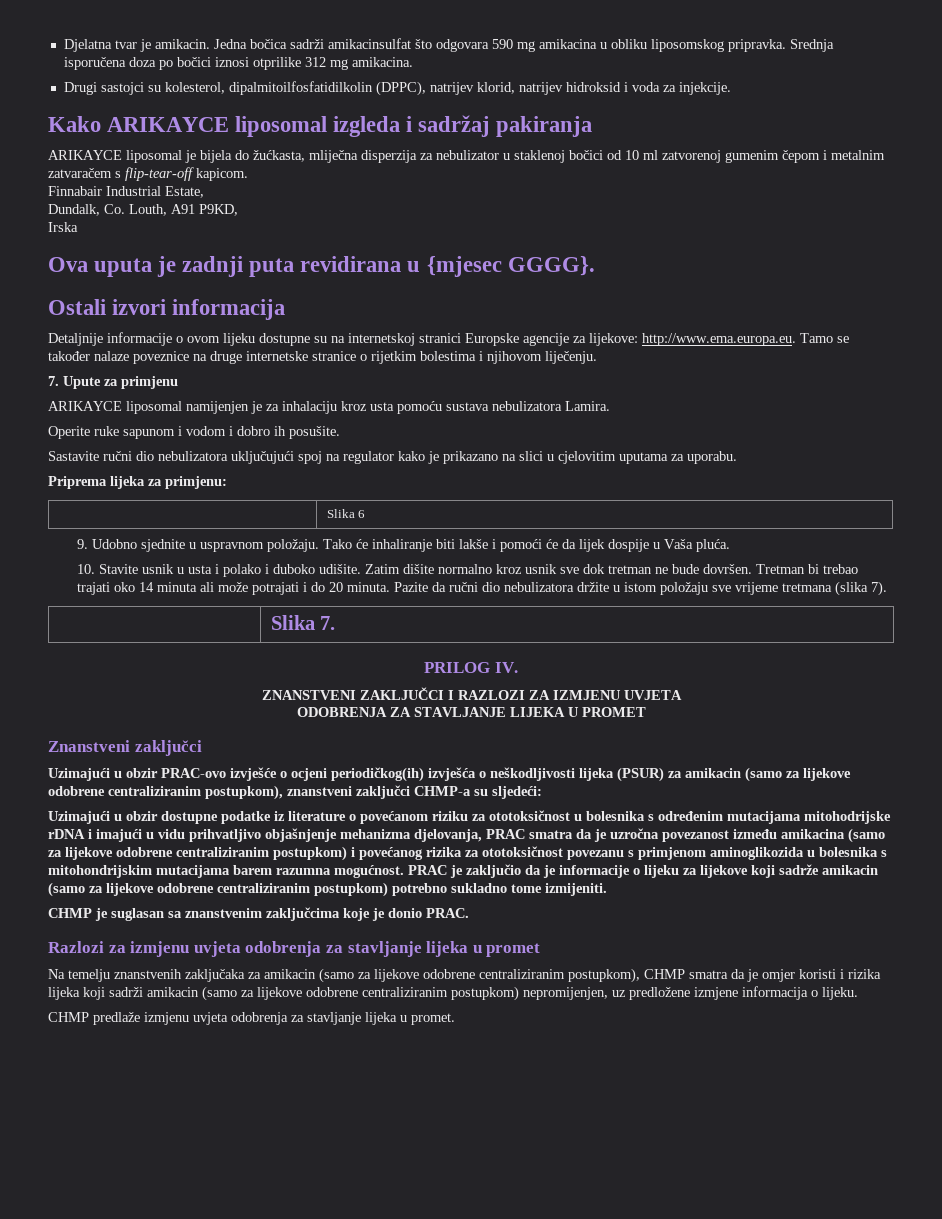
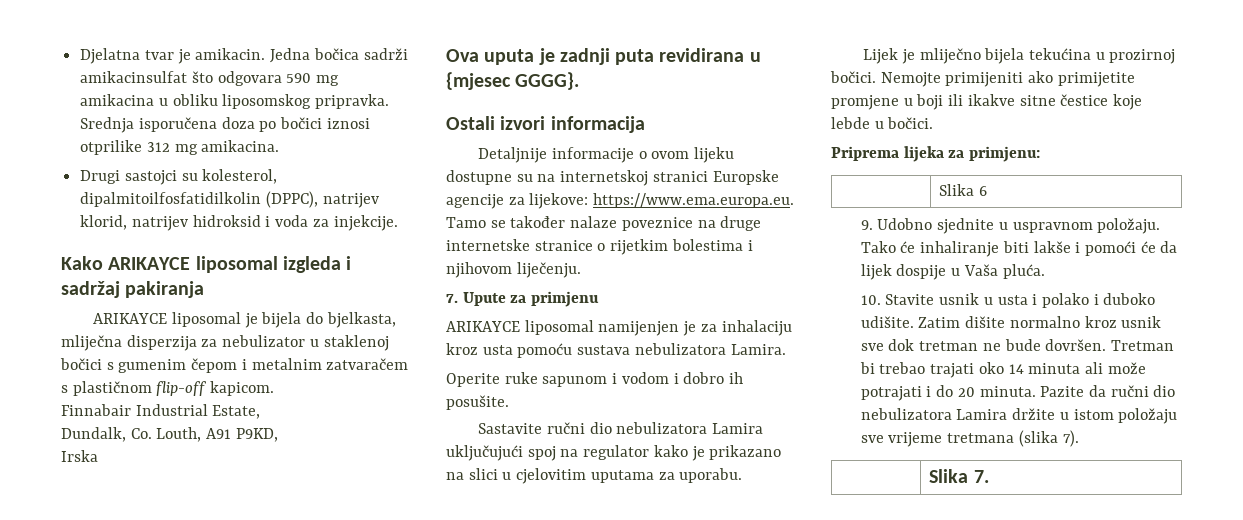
- ARIKAYCE liposomal je bijela do žućkasta, mliječna disperzija za nebulizator u staklenoj bočici od 10 ml zatvorenoj gumenim čepom i metalnim zatvaračem s flip-tear-off kapicom.
+ ARIKAYCE liposomal je bijela do bjelkasta, mliječna disperzija za nebulizator u staklenoj bočici s gumenim čepom i metalnim zatvaračem s plastičnom flip-off kapicom.
- Detaljnije informacije o ovom lijeku dostupne su na internetskoj stranici Europske agencije za lijekove: http://www.ema.europa.eu. Tamo se također nalaze poveznice na druge internetske stranice o rijetkim bolestima i njihovom liječenju.
+ Detaljnije informacije o ovom lijeku dostupne su na internetskoj stranici Europske agencije za lijekove: https://www.ema.europa.eu. Tamo se također nalaze poveznice na druge internetske stranice o rijetkim bolestima i njihovom liječenju.
- Sastavite ručni dio nebulizatora uključujući spoj na regulator kako je prikazano na slici u cjelovitim uputama za uporabu.
+ Sastavite ručni dio nebulizatora Lamira uključujući spoj na regulator kako je prikazano na slici u cjelovitim uputama za uporabu.
+ Lijek je mliječno bijela tekućina u prozirnoj bočici. Nemojte primijeniti ako primijetite promjene u boji ili ikakve sitne čestice koje lebde u bočici.
- Pazite da ručni dio nebulizatora držite u istom položaju sve vrijeme tretmana (slika 7).
+ Pazite da ručni dio nebulizatora Lamira držite u istom položaju sve vrijeme tretmana (slika 7).
- PRILOG IV.
- ZNANSTVENI ZAKLJUČCI I RAZLOZI ZA IZMJENU UVJETA
- ODOBRENJA ZA STAVLJANJE LIJEKA U PROMET
- Znanstveni zaključci
- Uzimajući u obzir PRAC-ovo izvješće o ocjeni periodičkog(ih) izvješća o neškodljivosti lijeka (PSUR) za amikacin (samo za lijekove odobrene centraliziranim postupkom), znanstveni zaključci CHMP-a su sljedeći:
- Uzimajući u obzir dostupne podatke iz literature o povećanom riziku za ototoksičnost u bolesnika s određenim mutacijama mitohodrijske rDNA i imajući u vidu prihvatljivo objašnjenje mehanizma djelovanja, PRAC smatra da je uzročna povezanost između amikacina (samo za lijekove odobrene centraliziranim postupkom) i povećanog rizika za ototoksičnost povezanu s primjenom aminoglikozida u bolesnika s mitohondrijskim mutacijama barem razumna mogućnost. PRAC je zaključio da je informacije o lijeku za lijekove koji sadrže amikacin (samo za lijekove odobrene centraliziranim postupkom) potrebno sukladno tome izmijeniti.
- CHMP je suglasan sa znanstvenim zaključcima koje je donio PRAC.
- Razlozi za izmjenu uvjeta odobrenja za stavljanje lijeka u promet
- Na temelju znanstvenih zaključaka za amikacin (samo za lijekove odobrene centraliziranim postupkom), CHMP smatra da je omjer koristi i rizika lijeka koji sadrži amikacin (samo za lijekove odobrene centraliziranim postupkom) nepromijenjen, uz predložene izmjene informacija o lijeku.
- CHMP predlaže izmjenu uvjeta odobrenja za stavljanje lijeka u promet.

